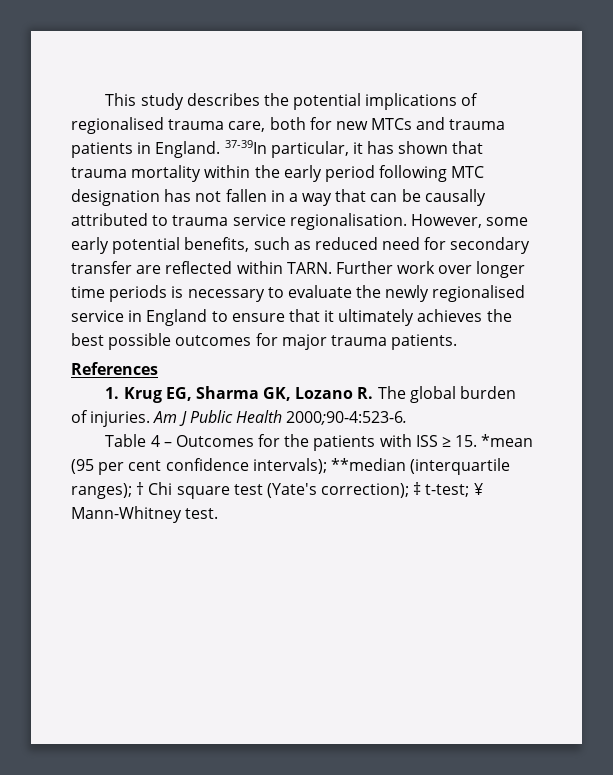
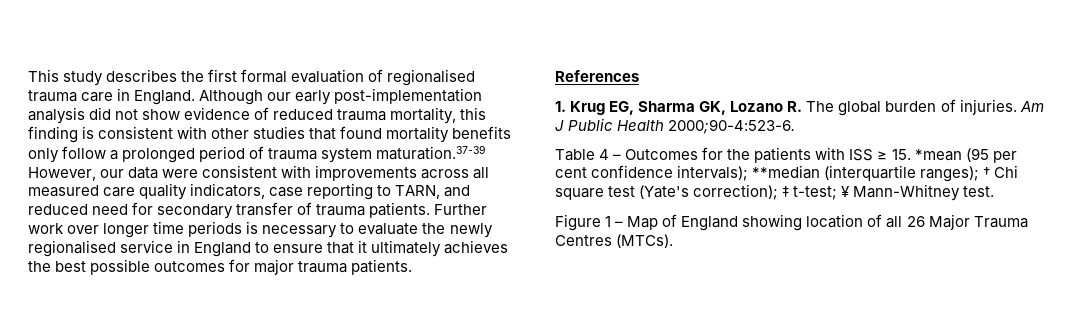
- This study describes the potential implications of regionalised trauma care, both for new MTCs and trauma patients in England. 37-39In particular, it has shown that trauma mortality within the early period following MTC designation has not fallen in a way that can be causally attributed to trauma service regionalisation. However, some early potential benefits, such as reduced need for secondary transfer are reflected within TARN.
+ This study describes the first formal evaluation of regionalised trauma care in England. Although our early post-implementation analysis did not show evidence of reduced trauma mortality, this finding is consistent with other studies that found mortality benefits only follow a prolonged period of trauma system maturation.37-39 However, our data were consistent with improvements across all measured care quality indicators, case reporting to TARN, and reduced need for secondary transfer of trauma patients.
+ Figure 1 – Map of England showing location of all 26 Major Trauma Centres (MTCs).

